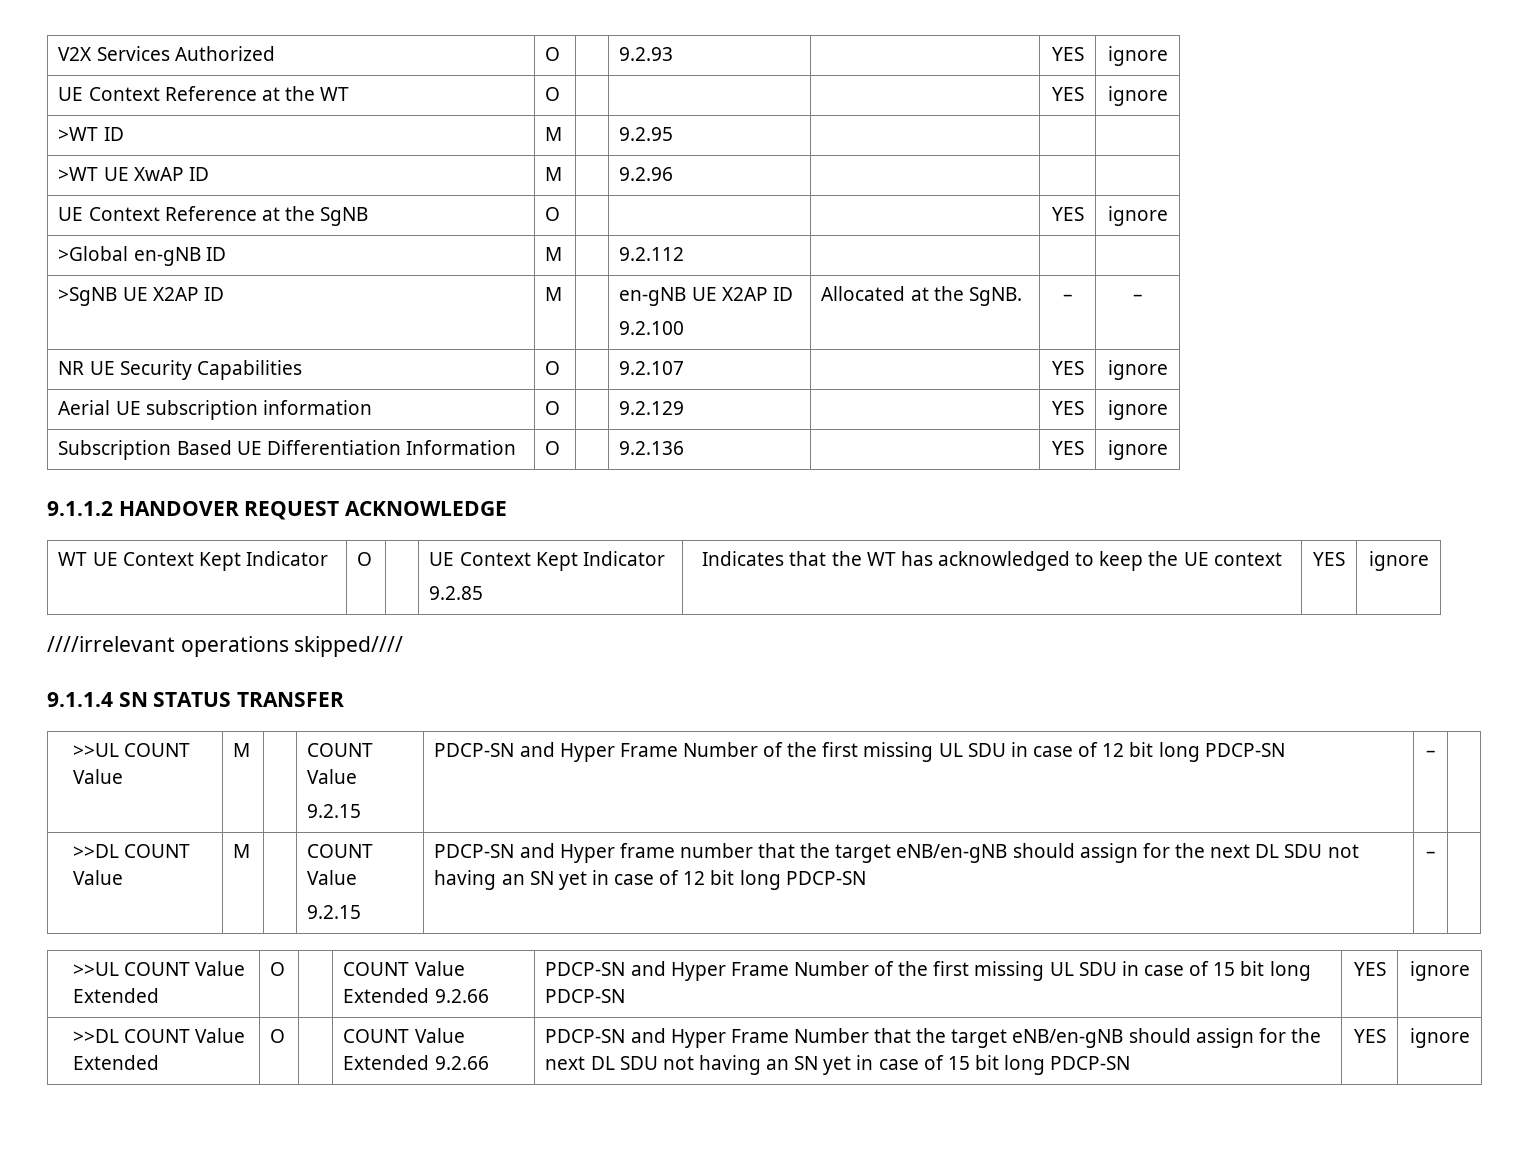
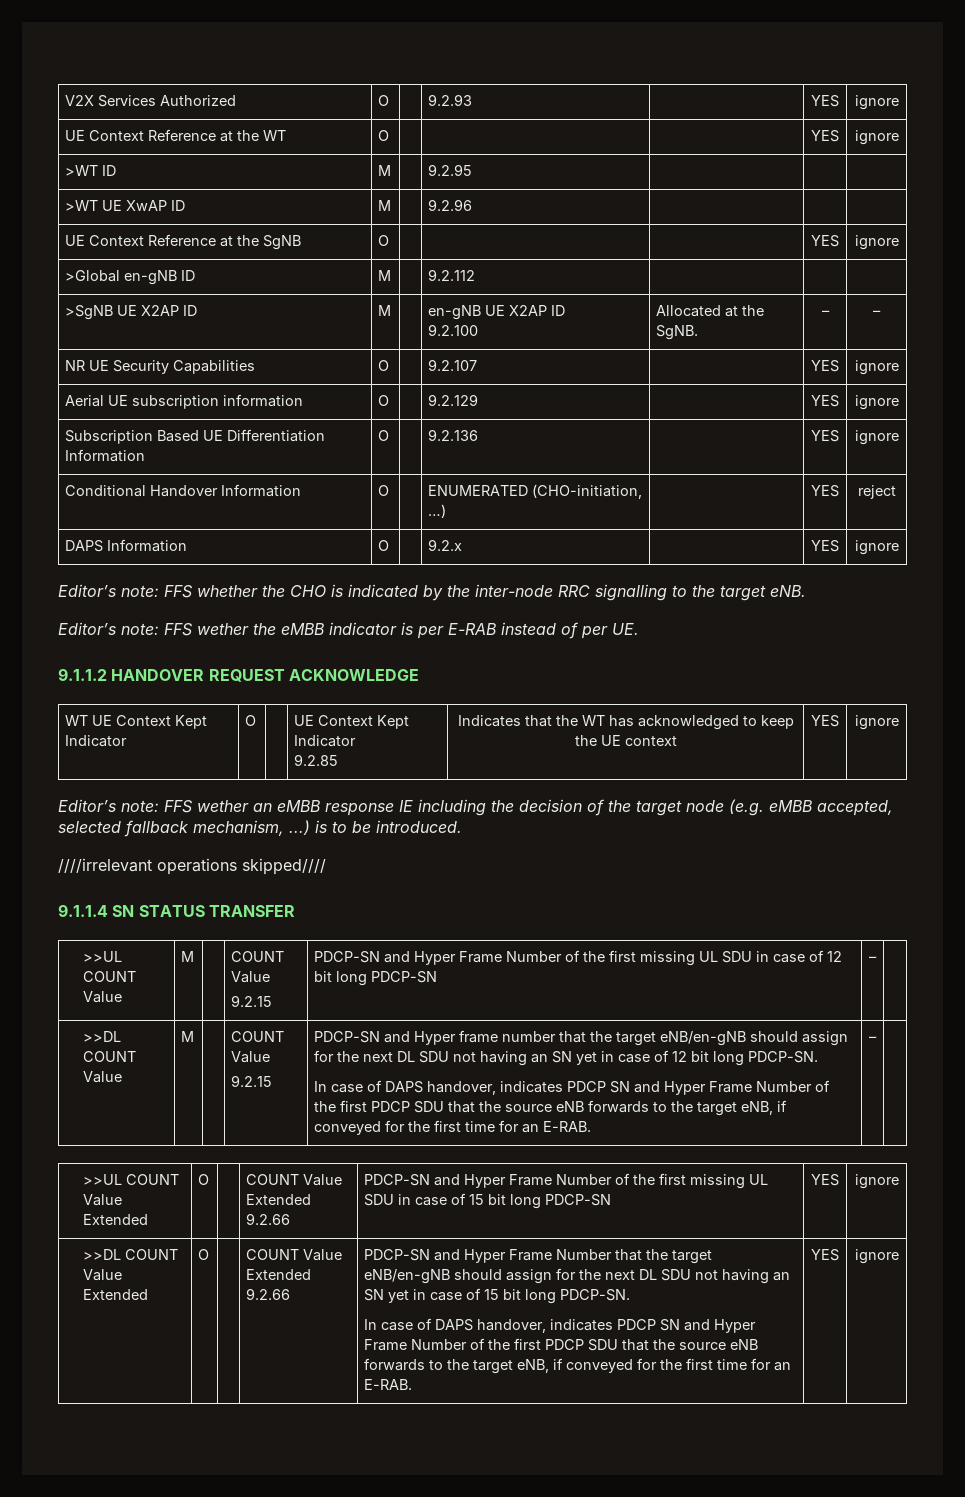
+ Conditional Handover Information | O | | ENUMERATED (CHO-initiation, …) | | YES | reject
+ DAPS Information | O | | 9.2.x | | YES | ignore
+ Editor’s note: FFS whether the CHO is indicated by the inter-node RRC signalling to the target eNB.
+ Editor’s note: FFS wether the eMBB indicator is per E-RAB instead of per UE.
+ Editor’s note: FFS wether an eMBB response IE including the decision of the target node (e.g. eMBB accepted, selected fallback mechanism, ...) is to be introduced.
- PDCP-SN and Hyper frame number that the target eNB/en-gNB should assign for the next DL SDU not having an SN yet in case of 12 bit long PDCP-SN
+ PDCP-SN and Hyper frame number that the target eNB/en-gNB should assign for the next DL SDU not having an SN yet in case of 12 bit long PDCP-SN.
+ In case of DAPS handover, indicates PDCP SN and Hyper Frame Number of the first PDCP SDU that the source eNB forwards to the target eNB, if conveyed for the first time for an E-RAB.
- PDCP-SN and Hyper Frame Number that the target eNB/en-gNB should assign for the next DL SDU not having an SN yet in case of 15 bit long PDCP-SN
+ PDCP-SN and Hyper Frame Number that the target eNB/en-gNB should assign for the next DL SDU not having an SN yet in case of 15 bit long PDCP-SN.
+ In case of DAPS handover, indicates PDCP SN and Hyper Frame Number of the first PDCP SDU that the source eNB forwards to the target eNB, if conveyed for the first time for an E-RAB.

